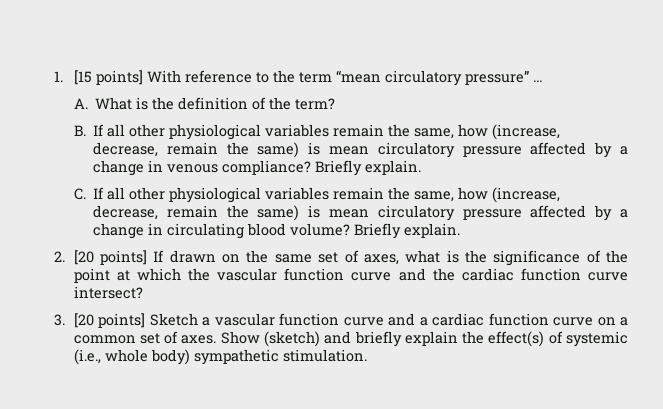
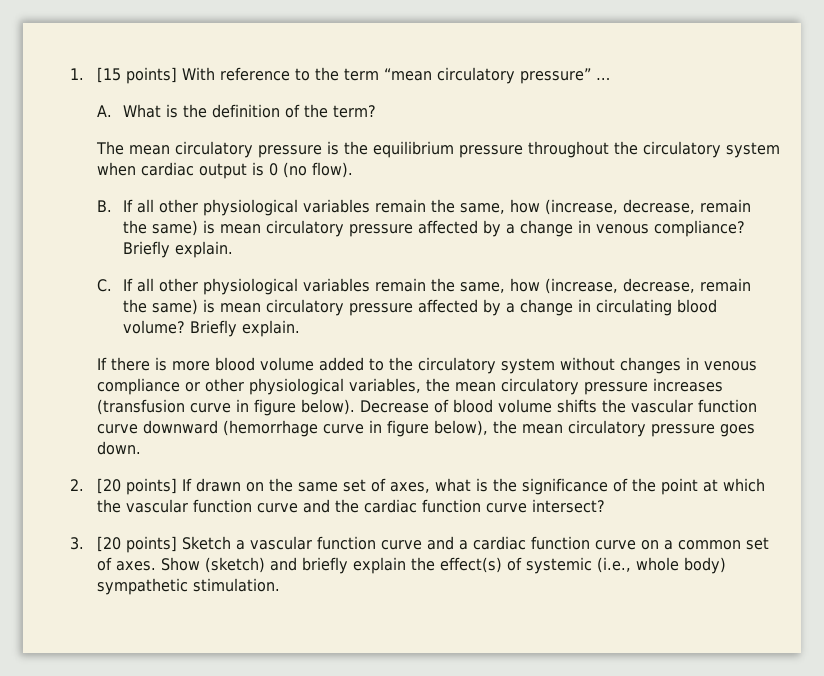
+ The mean circulatory pressure is the equilibrium pressure throughout the circulatory system when cardiac output is 0 (no flow).
+ If there is more blood volume added to the circulatory system without changes in venous compliance or other physiological variables, the mean circulatory pressure increases (transfusion curve in figure below). Decrease of blood volume shifts the vascular function curve downward (hemorrhage curve in figure below), the mean circulatory pressure goes down.

